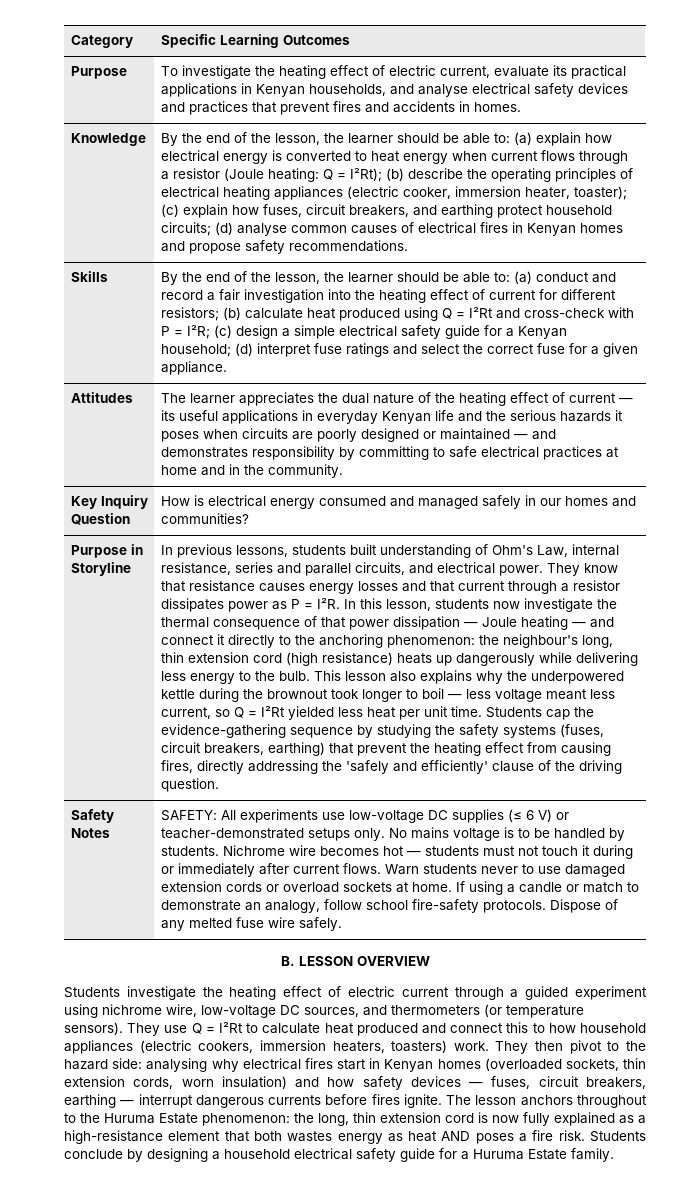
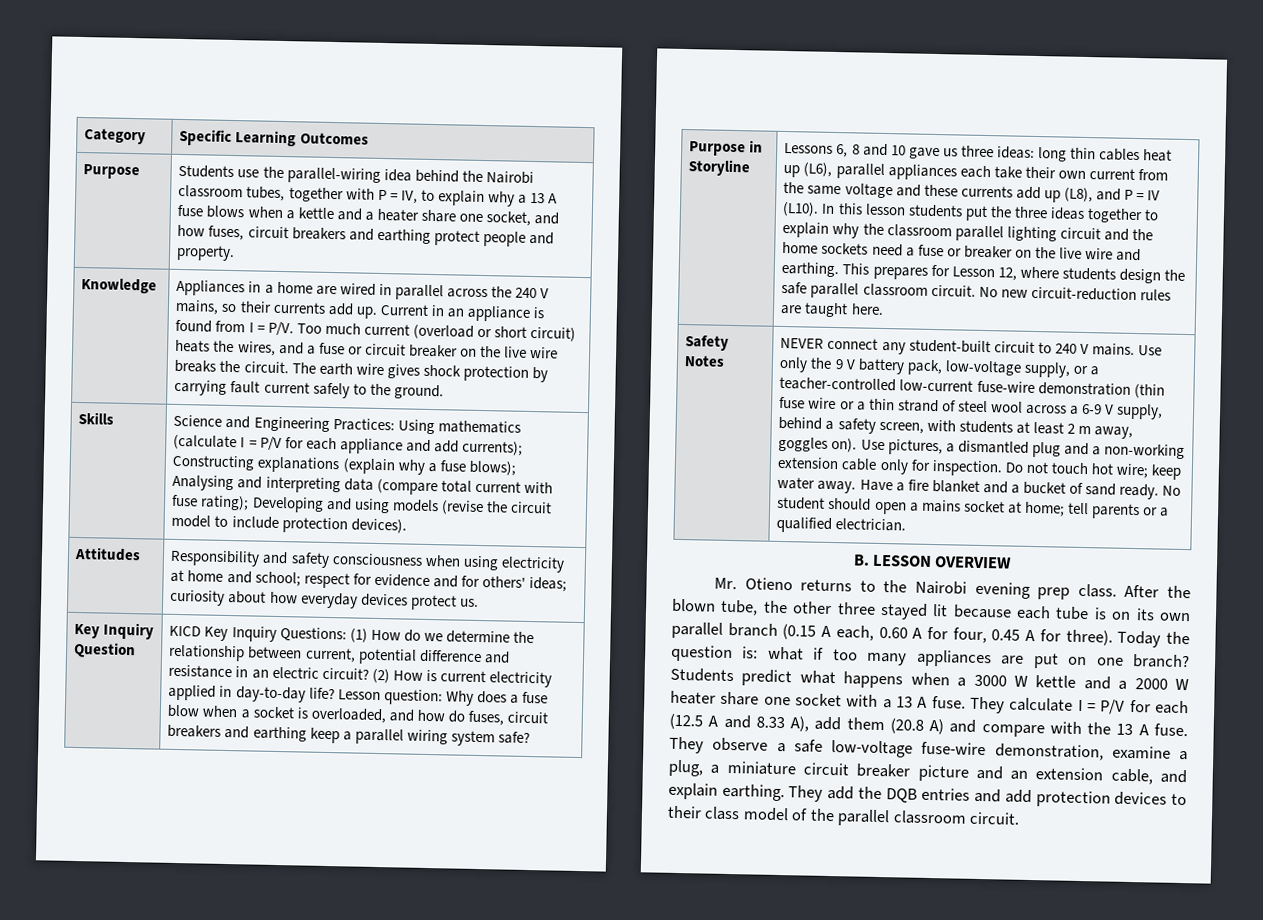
- To investigate the heating effect of electric current, evaluate its practical applications in Kenyan households, and analyse electrical safety devices and practices that prevent fires and accidents in homes.
- Knowledge | By the end of the lesson, the learner should be able to: (a) explain how electrical energy is converted to heat energy when current flows through a resistor (Joule heating: Q = I²Rt); (b) describe the operating principles of electrical heating appliances (electric cooker, immersion heater, toaster); (c) explain how fuses, circuit breakers, and earthing protect household circuits; (d) analyse common causes of electrical fires in Kenyan homes and propose safety recommendations.
- Skills | By the end of the lesson, the learner should be able to: (a) conduct and record a fair investigation into the heating effect of current for different resistors; (b) calculate heat produced using Q = I²Rt and cross-check with P = I²R; (c) design a simple electrical safety guide for a Kenyan household; (d) interpret fuse ratings and select the correct fuse for a given appliance.
- Attitudes | The learner appreciates the dual nature of the heating effect of current — its useful applications in everyday Kenyan life and the serious hazards it poses when circuits are poorly designed or maintained — and demonstrates responsibility by committing to safe electrical practices at home and in the community.
- Key Inquiry Question | How is electrical energy consumed and managed safely in our homes and communities?
- Purpose in Storyline | In previous lessons, students built understanding of Ohm's Law, internal resistance, series and parallel circuits, and electrical power. They know that resistance causes energy losses and that current through a resistor dissipates power as P = I²R. In this lesson, students now investigate the thermal consequence of that power dissipation — Joule heating — and connect it directly to the anchoring phenomenon: the neighbour's long, thin extension cord (high resistance) heats up dangerously while delivering less energy to the bulb. This lesson also explains why the underpowered kettle during the brownout took longer to boil — less voltage meant less current, so Q = I²Rt yielded less heat per unit time. Students cap the evidence-gathering sequence by studying the safety systems (fuses, circuit breakers, earthing) that prevent the heating effect from causing fires, directly addressing the 'safely and efficiently' clause of the driving question.
- Safety Notes | SAFETY: All experiments use low-voltage DC supplies (≤ 6 V) or teacher-demonstrated setups only. No mains voltage is to be handled by students. Nichrome wire becomes hot — students must not touch it during or immediately after current flows. Warn students never to use damaged extension cords or overload sockets at home. If using a candle or match to demonstrate an analogy, follow school fire-safety protocols. Dispose of any melted fuse wire safely.
+ Students use the parallel-wiring idea behind the Nairobi classroom tubes, together with P = IV, to explain why a 13 A fuse blows when a kettle and a heater share one socket, and how fuses, circuit breakers and earthing protect people and property.
+ Knowledge | Appliances in a home are wired in parallel across the 240 V mains, so their currents add up. Current in an appliance is found from I = P/V. Too much current (overload or short circuit) heats the wires, and a fuse or circuit breaker on the live wire breaks the circuit. The earth wire gives shock protection by carrying fault current safely to the ground.
+ Skills | Science and Engineering Practices: Using mathematics (calculate I = P/V for each appliance and add currents); Constructing explanations (explain why a fuse blows); Analysing and interpreting data (compare total current with fuse rating); Developing and using models (revise the circuit model to include protection devices).
+ Attitudes | Responsibility and safety consciousness when using electricity at home and school; respect for evidence and for others' ideas; curiosity about how everyday devices protect us.
+ Key Inquiry Question | KICD Key Inquiry Questions: (1) How do we determine the relationship between current, potential difference and resistance in an electric circuit? (2) How is current electricity applied in day-to-day life? Lesson question: Why does a fuse blow when a socket is overloaded, and how do fuses, circuit breakers and earthing keep a parallel wiring system safe?
+ Purpose in Storyline | Lessons 6, 8 and 10 gave us three ideas: long thin cables heat up (L6), parallel appliances each take their own current from the same voltage and these currents add up (L8), and P = IV (L10). In this lesson students put the three ideas together to explain why the classroom parallel lighting circuit and the home sockets need a fuse or breaker on the live wire and earthing. This prepares for Lesson 12, where students design the safe parallel classroom circuit. No new circuit-reduction rules are taught here.
+ Safety Notes | NEVER connect any student-built circuit to 240 V mains. Use only the 9 V battery pack, low-voltage supply, or a teacher-controlled low-current fuse-wire demonstration (thin fuse wire or a thin strand of steel wool across a 6-9 V supply, behind a safety screen, with students at least 2 m away, goggles on). Use pictures, a dismantled plug and a non-working extension cable only for inspection. Do not touch hot wire; keep water away. Have a fire blanket and a bucket of sand ready. No student should open a mains socket at home; tell parents or a qualified electrician.
  B. LESSON OVERVIEW
- Students investigate the heating effect of electric current through a guided experiment using nichrome wire, low-voltage DC sources, and thermometers (or temperature sensors). They use Q = I²Rt to calculate heat produced and connect this to how household appliances (electric cookers, immersion heaters, toasters) work. They then pivot to the hazard side: analysing why electrical fires start in Kenyan homes (overloaded sockets, thin extension cords, worn insulation) and how safety devices — fuses, circuit breakers, earthing — interrupt dangerous currents before fires ignite. The lesson anchors throughout to the Huruma Estate phenomenon: the long, thin extension cord is now fully explained as a high-resistance element that both wastes energy as heat AND poses a fire risk. Students conclude by designing a household electrical safety guide for a Huruma Estate family.
+ Mr. Otieno returns to the Nairobi evening prep class. After the blown tube, the other three stayed lit because each tube is on its own parallel branch (0.15 A each, 0.60 A for four, 0.45 A for three). Today the question is: what if too many appliances are put on one branch? Students predict what happens when a 3000 W kettle and a 2000 W heater share one socket with a 13 A fuse. They calculate I = P/V for each (12.5 A and 8.33 A), add them (20.8 A) and compare with the 13 A fuse. They observe a safe low-voltage fuse-wire demonstration, examine a plug, a miniature circuit breaker picture and an extension cable, and explain earthing. They add the DQB entries and add protection devices to their class model of the parallel classroom circuit.

